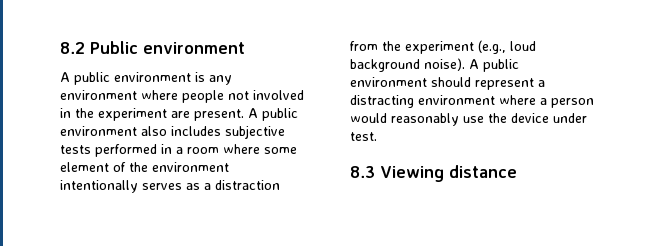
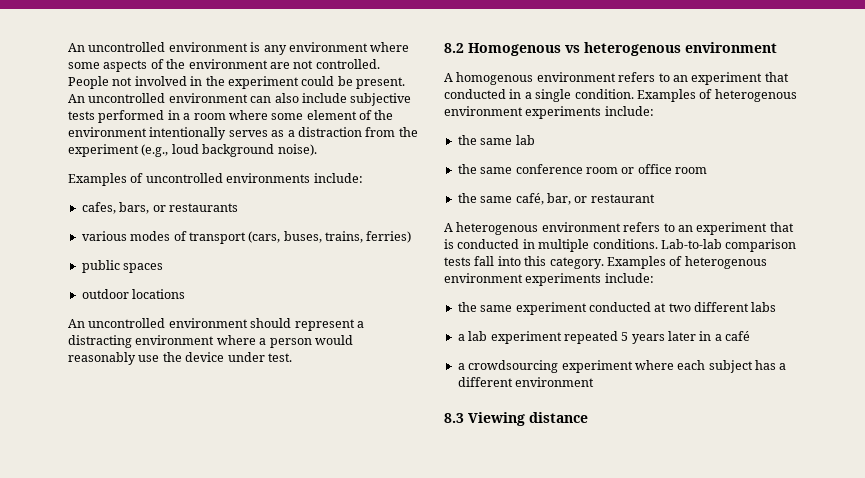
- 8.2 Public environment
- A public environment is any environment where people not involved in the experiment are present. A public environment also includes subjective tests performed in a room where some element of the environment intentionally serves as a distraction from the experiment (e.g., loud background noise). A public environment should represent a distracting environment where a person would reasonably use the device under test.
+ An uncontrolled environment is any environment where some aspects of the environment are not controlled. People not involved in the experiment could be present. An uncontrolled environment can also include subjective tests performed in a room where some element of the environment intentionally serves as a distraction from the experiment (e.g., loud background noise).
+ Examples of uncontrolled environments include:
+ cafes, bars, or restaurants
+ various modes of transport (cars, buses, trains, ferries)
+ public spaces
+ outdoor locations
+ An uncontrolled environment should represent a distracting environment where a person would reasonably use the device under test.
+ 8.2 Homogenous vs heterogenous environment
+ A homogenous environment refers to an experiment that conducted in a single condition. Examples of heterogenous environment experiments include:
+ the same lab
+ the same conference room or office room
+ the same café, bar, or restaurant
+ A heterogenous environment refers to an experiment that is conducted in multiple conditions. Lab-to-lab comparison tests fall into this category. Examples of heterogenous environment experiments include:
+ the same experiment conducted at two different labs
+ a lab experiment repeated 5 years later in a café
+ a crowdsourcing experiment where each subject has a different environment

